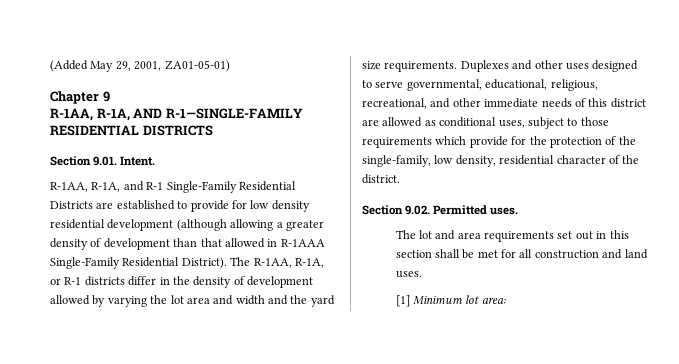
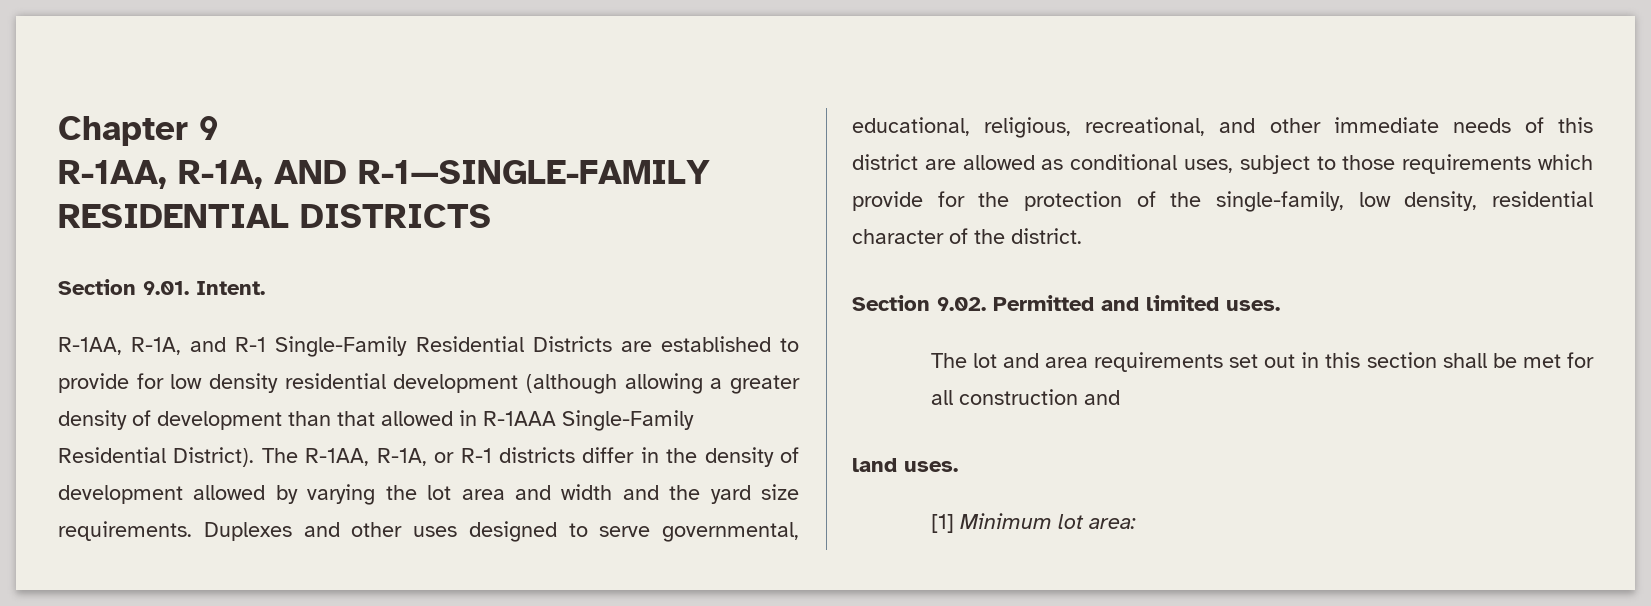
- (Added May 29, 2001, ZA01-05-01)
- Section 9.02. Permitted uses.
+ Section 9.02. Permitted and limited uses.
- The lot and area requirements set out in this section shall be met for all construction and land uses.
+ The lot and area requirements set out in this section shall be met for all construction and
+ land uses.

